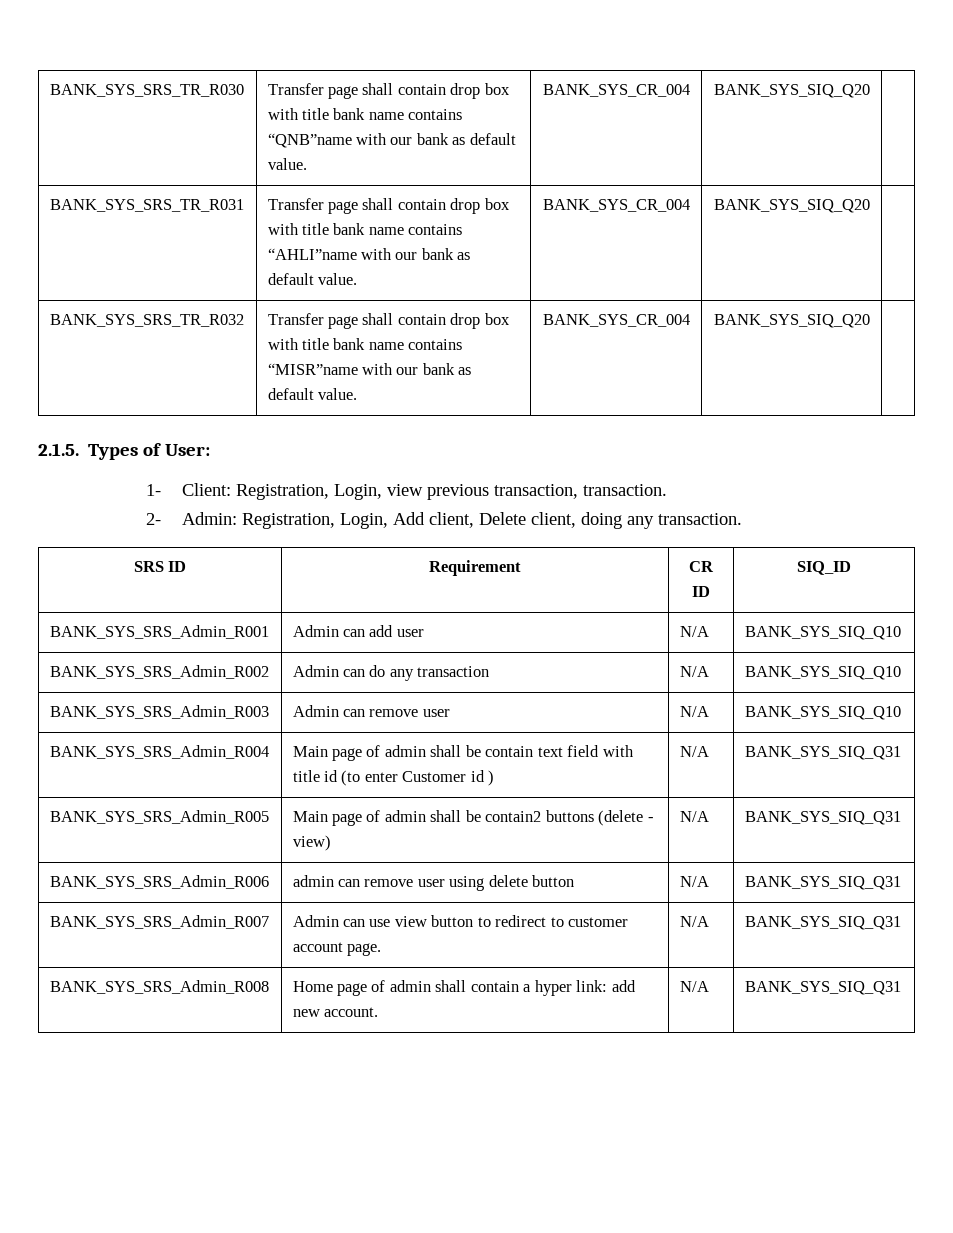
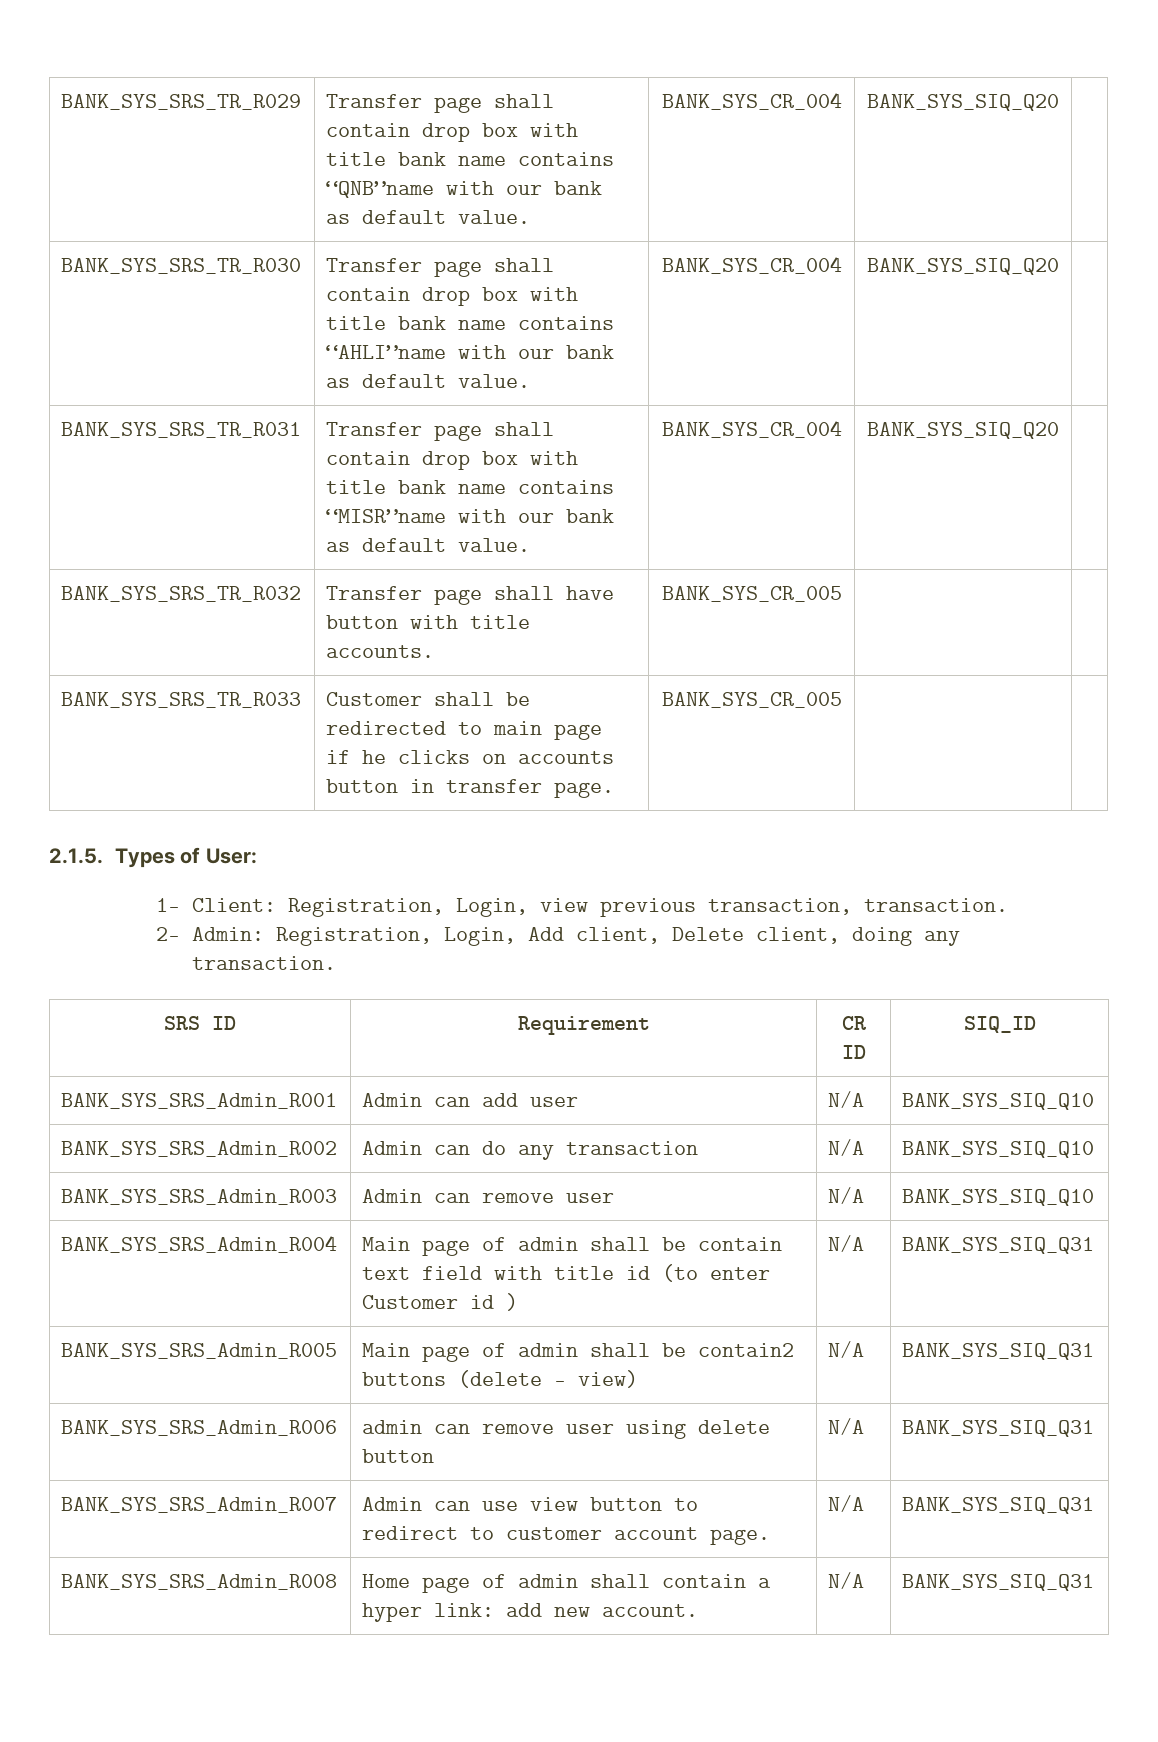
- BANK_SYS_SRS_TR_R030 | Transfer page shall contain drop box with title bank name contains “QNB”name with our bank as default value. | BANK_SYS_CR_004 | BANK_SYS_SIQ_Q20 |
+ BANK_SYS_SRS_TR_R029 | Transfer page shall contain drop box with title bank name contains “QNB”name with our bank as default value. | BANK_SYS_CR_004 | BANK_SYS_SIQ_Q20 |
- BANK_SYS_SRS_TR_R031 | Transfer page shall contain drop box with title bank name contains “AHLI”name with our bank as default value. | BANK_SYS_CR_004 | BANK_SYS_SIQ_Q20 |
+ BANK_SYS_SRS_TR_R030 | Transfer page shall contain drop box with title bank name contains “AHLI”name with our bank as default value. | BANK_SYS_CR_004 | BANK_SYS_SIQ_Q20 |
- BANK_SYS_SRS_TR_R032 | Transfer page shall contain drop box with title bank name contains “MISR”name with our bank as default value. | BANK_SYS_CR_004 | BANK_SYS_SIQ_Q20 |
+ BANK_SYS_SRS_TR_R031 | Transfer page shall contain drop box with title bank name contains “MISR”name with our bank as default value. | BANK_SYS_CR_004 | BANK_SYS_SIQ_Q20 |
+ BANK_SYS_SRS_TR_R032 | Transfer page shall have button with title accounts. | BANK_SYS_CR_005 | |
+ BANK_SYS_SRS_TR_R033 | Customer shall be redirected to main page if he clicks on accounts button in transfer page. | BANK_SYS_CR_005 | |

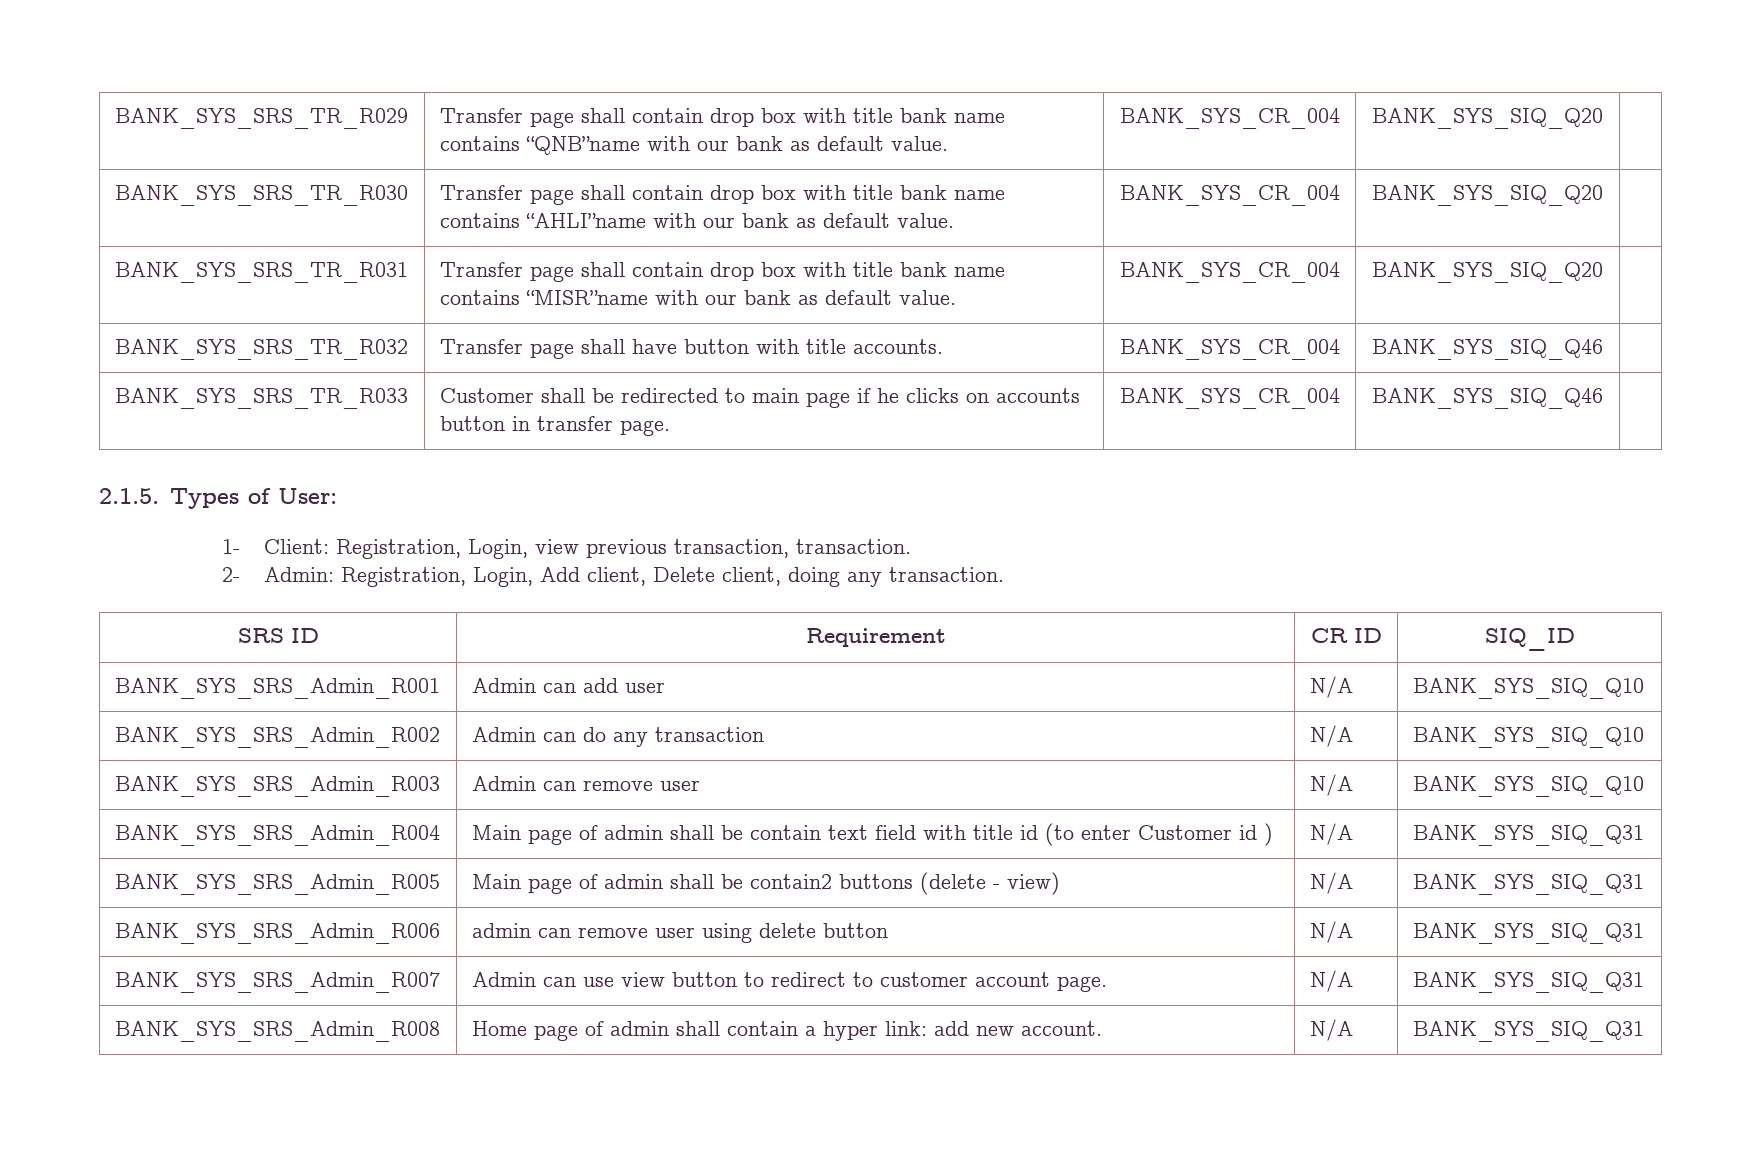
- BANK_SYS_SRS_TR_R032 | Transfer page shall have button with title accounts. | BANK_SYS_CR_005 | |
+ BANK_SYS_SRS_TR_R032 | Transfer page shall have button with title accounts. | BANK_SYS_CR_004 | BANK_SYS_SIQ_Q46 |
- BANK_SYS_SRS_TR_R033 | Customer shall be redirected to main page if he clicks on accounts button in transfer page. | BANK_SYS_CR_005 | |
+ BANK_SYS_SRS_TR_R033 | Customer shall be redirected to main page if he clicks on accounts button in transfer page. | BANK_SYS_CR_004 | BANK_SYS_SIQ_Q46 |

